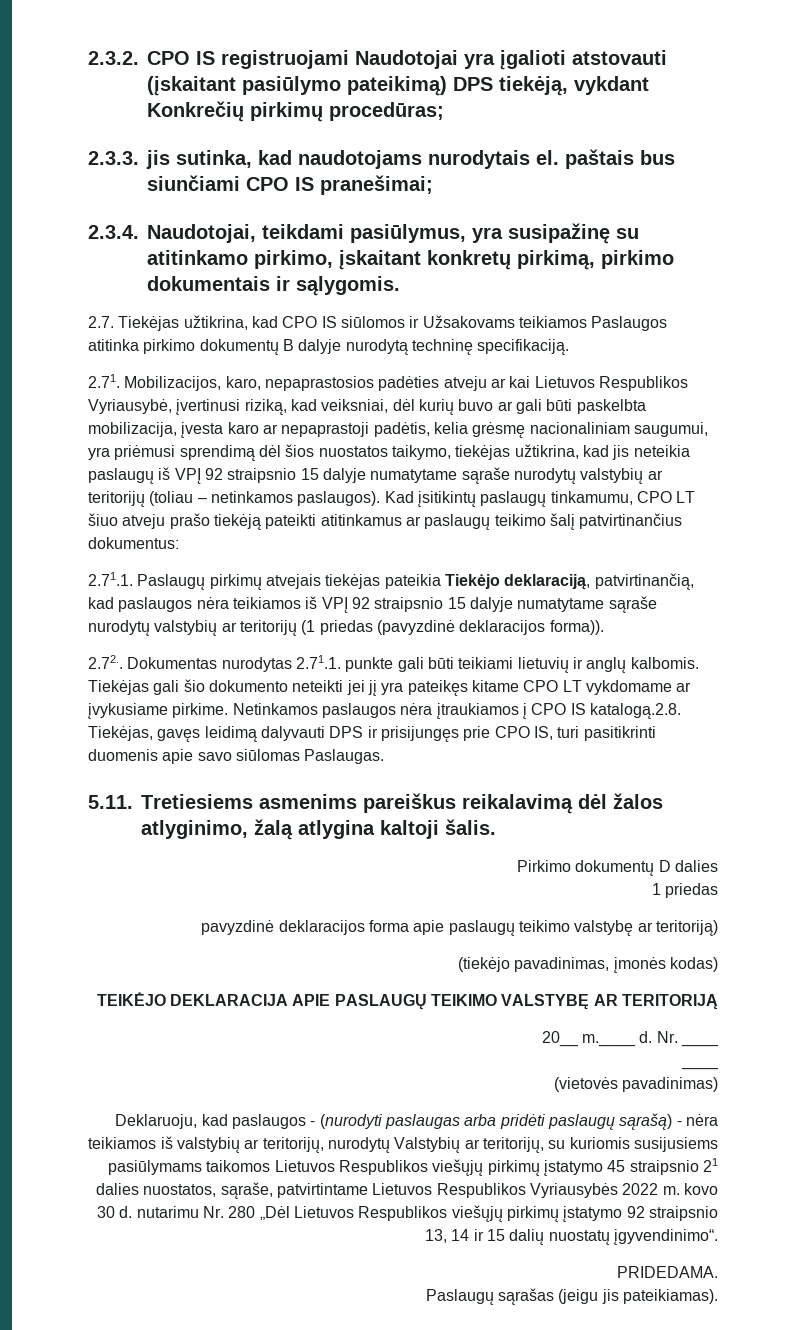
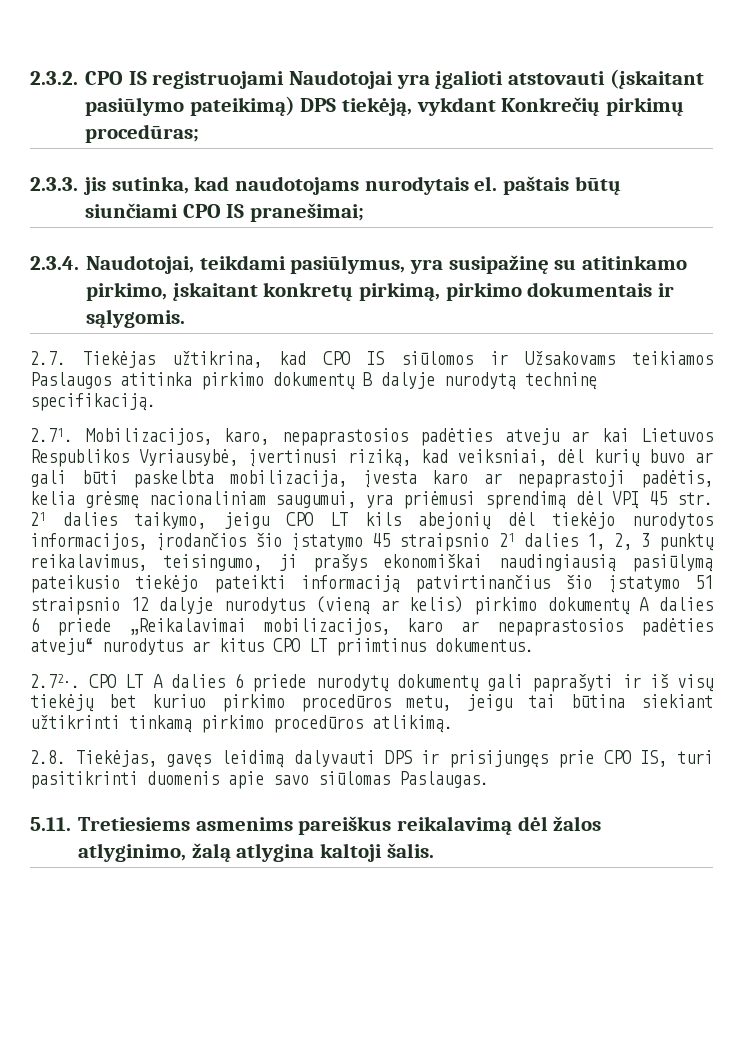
- 2.3.3. jis sutinka, kad naudotojams nurodytais el. paštais bus siunčiami CPO IS pranešimai;
+ 2.3.3. jis sutinka, kad naudotojams nurodytais el. paštais būtų siunčiami CPO IS pranešimai;
- 2.71. Mobilizacijos, karo, nepaprastosios padėties atveju ar kai Lietuvos Respublikos Vyriausybė, įvertinusi riziką, kad veiksniai, dėl kurių buvo ar gali būti paskelbta mobilizacija, įvesta karo ar nepaprastoji padėtis, kelia grėsmę nacionaliniam saugumui, yra priėmusi sprendimą dėl šios nuostatos taikymo, tiekėjas užtikrina, kad jis neteikia paslaugų iš VPĮ 92 straipsnio 15 dalyje numatytame sąraše nurodytų valstybių ar teritorijų (toliau – netinkamos paslaugos). Kad įsitikintų paslaugų tinkamumu, CPO LT šiuo atveju prašo tiekėją pateikti atitinkamus ar paslaugų teikimo šalį patvirtinančius dokumentus:
- 2.71.1. Paslaugų pirkimų atvejais tiekėjas pateikia Tiekėjo deklaraciją, patvirtinančią, kad paslaugos nėra teikiamos iš VPĮ 92 straipsnio 15 dalyje numatytame sąraše nurodytų valstybių ar teritorijų (1 priedas (pavyzdinė deklaracijos forma)).
- 2.72.. Dokumentas nurodytas 2.71.1. punkte gali būti teikiami lietuvių ir anglų kalbomis. Tiekėjas gali šio dokumento neteikti jei jį yra pateikęs kitame CPO LT vykdomame ar įvykusiame pirkime. Netinkamos paslaugos nėra įtraukiamos į CPO IS katalogą.2.8. Tiekėjas, gavęs leidimą dalyvauti DPS ir prisijungęs prie CPO IS, turi pasitikrinti duomenis apie savo siūlomas Paslaugas.
+ 2.71. Mobilizacijos, karo, nepaprastosios padėties atveju ar kai Lietuvos Respublikos Vyriausybė, įvertinusi riziką, kad veiksniai, dėl kurių buvo ar gali būti paskelbta mobilizacija, įvesta karo ar nepaprastoji padėtis, kelia grėsmę nacionaliniam saugumui, yra priėmusi sprendimą dėl VPĮ 45 str. 21 dalies taikymo, jeigu CPO LT kils abejonių dėl tiekėjo nurodytos informacijos, įrodančios šio įstatymo 45 straipsnio 21 dalies 1, 2, 3 punktų reikalavimus, teisingumo, ji prašys ekonomiškai naudingiausią pasiūlymą pateikusio tiekėjo pateikti informaciją patvirtinančius šio įstatymo 51 straipsnio 12 dalyje nurodytus (vieną ar kelis) pirkimo dokumentų A dalies 6 priede „Reikalavimai mobilizacijos, karo ar nepaprastosios padėties atveju“ nurodytus ar kitus CPO LT priimtinus dokumentus.
+ 2.72.. CPO LT A dalies 6 priede nurodytų dokumentų gali paprašyti ir iš visų tiekėjų bet kuriuo pirkimo procedūros metu, jeigu tai būtina siekiant užtikrinti tinkamą pirkimo procedūros atlikimą.
+ 2.8. Tiekėjas, gavęs leidimą dalyvauti DPS ir prisijungęs prie CPO IS, turi pasitikrinti duomenis apie savo siūlomas Paslaugas.
- Pirkimo dokumentų D dalies
- 1 priedas
- pavyzdinė deklaracijos forma apie paslaugų teikimo valstybę ar teritoriją)
- (tiekėjo pavadinimas, įmonės kodas)
- TEIKĖJO DEKLARACIJA APIE PASLAUGŲ TEIKIMO VALSTYBĘ AR TERITORIJĄ
- 20__ m.____ d. Nr. ____
- ____
- (vietovės pavadinimas)
- Deklaruoju, kad paslaugos - (nurodyti paslaugas arba pridėti paslaugų sąrašą) - nėra teikiamos iš valstybių ar teritorijų, nurodytų Valstybių ar teritorijų, su kuriomis susijusiems pasiūlymams taikomos Lietuvos Respublikos viešųjų pirkimų įstatymo 45 straipsnio 21 dalies nuostatos, sąraše, patvirtintame Lietuvos Respublikos Vyriausybės 2022 m. kovo 30 d. nutarimu Nr. 280 „Dėl Lietuvos Respublikos viešųjų pirkimų įstatymo 92 straipsnio 13, 14 ir 15 dalių nuostatų įgyvendinimo“.
- PRIDEDAMA.
- Paslaugų sąrašas (jeigu jis pateikiamas).

